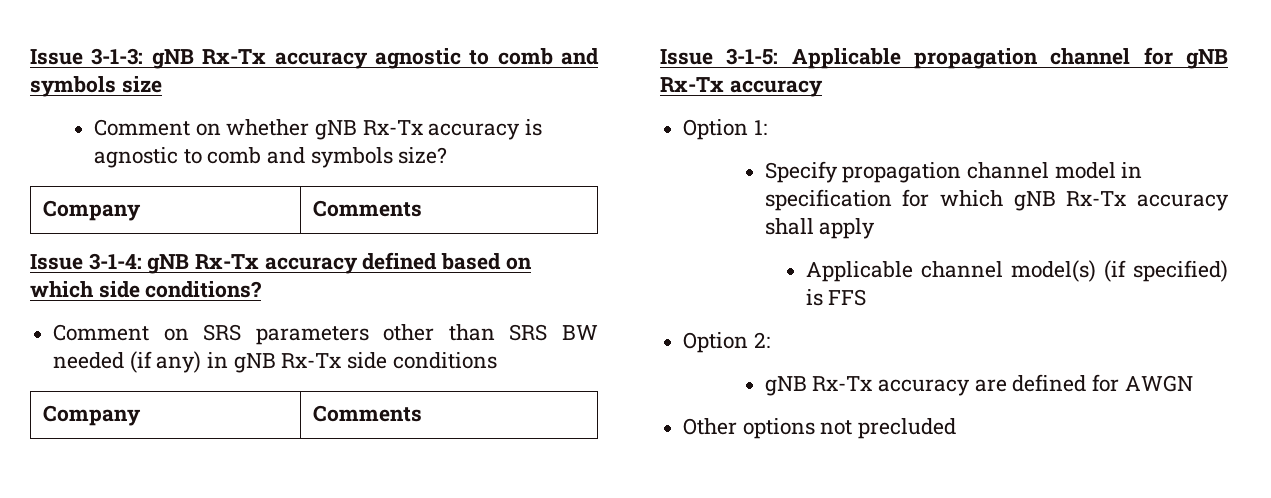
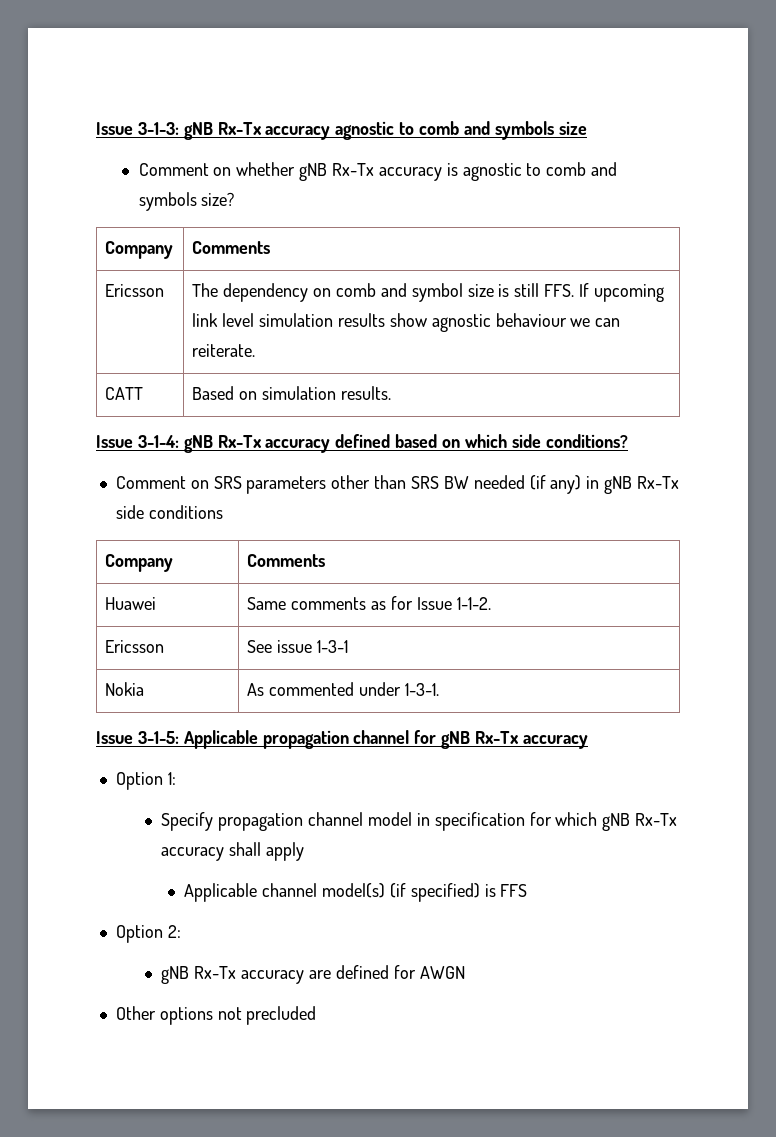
+ Ericsson | The dependency on comb and symbol size is still FFS. If upcoming link level simulation results show agnostic behaviour we can reiterate.
+ CATT | Based on simulation results.
+ Huawei | Same comments as for Issue 1-1-2.
+ Ericsson | See issue 1-3-1
+ Nokia | As commented under 1-3-1.

